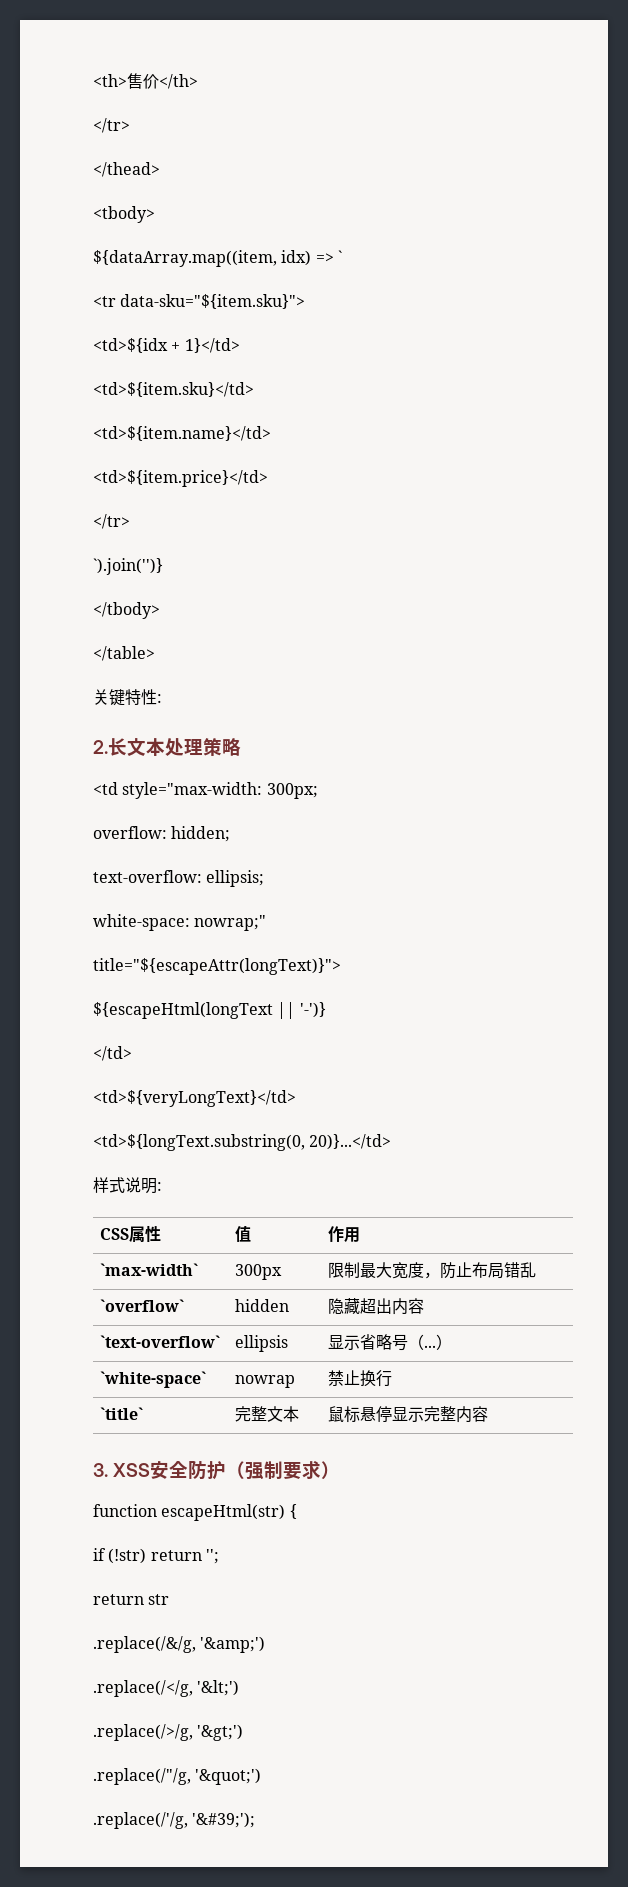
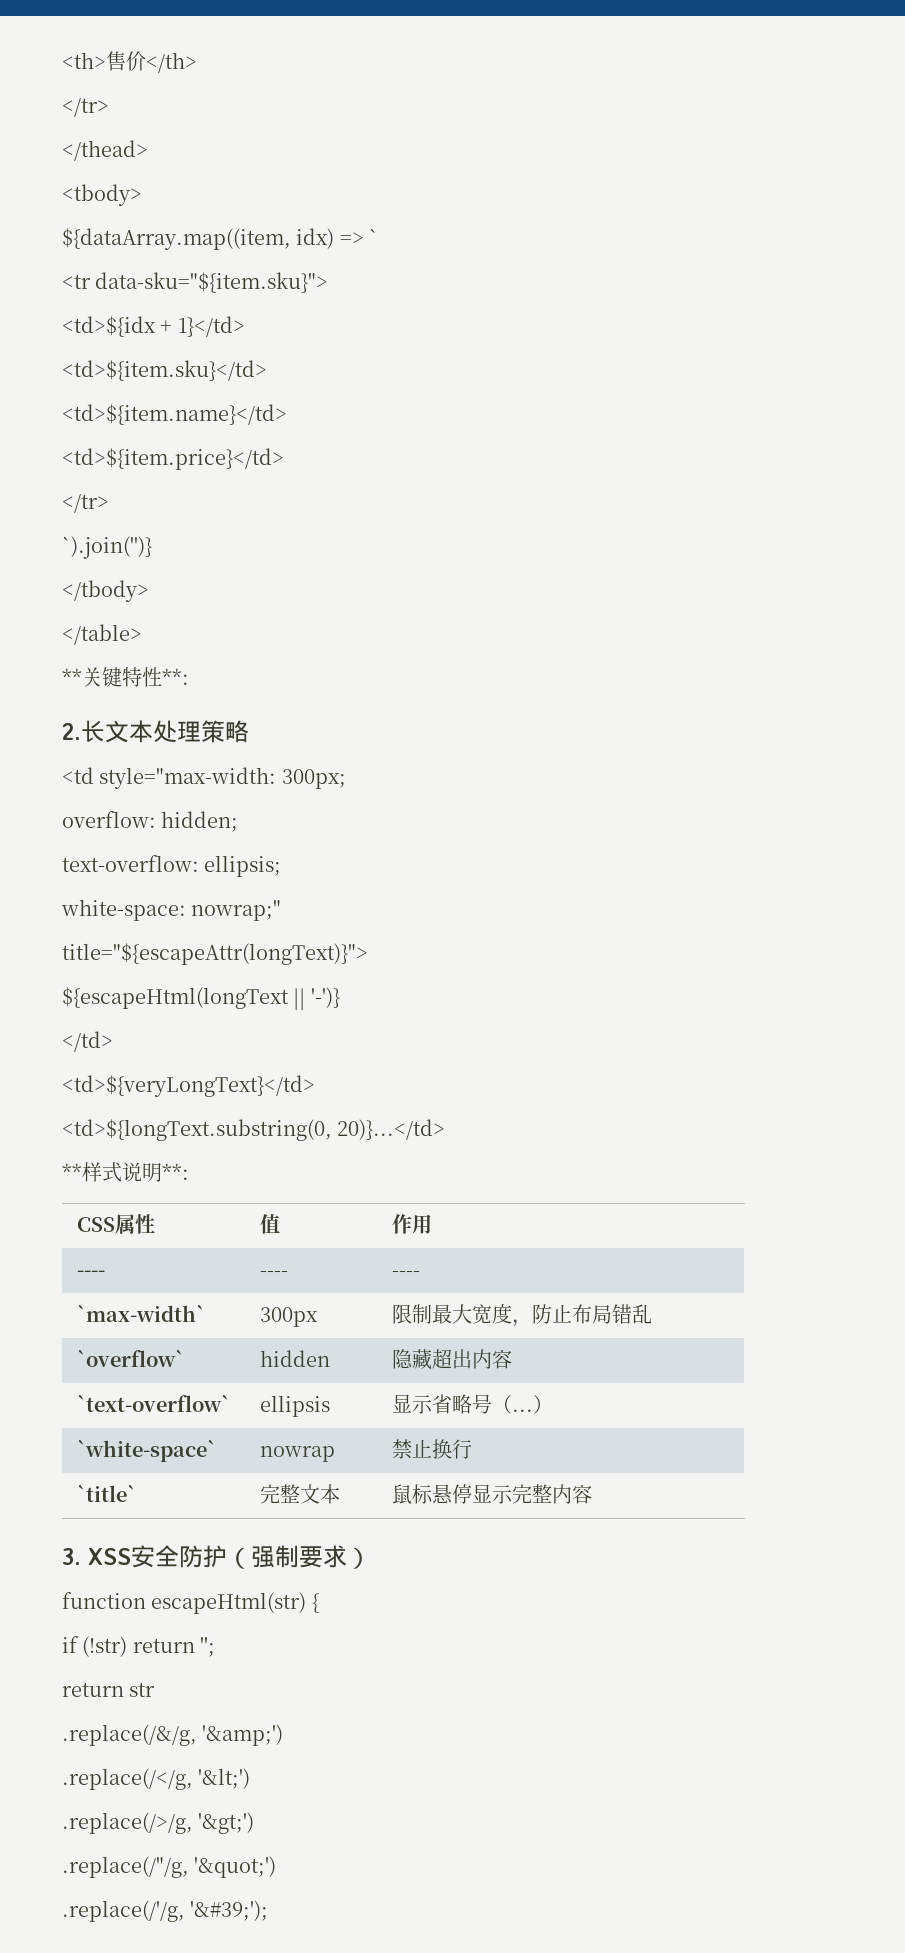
- 关键特性:
+ **关键特性**:
- 样式说明:
+ **样式说明**:
+ ---- | ---- | ----

